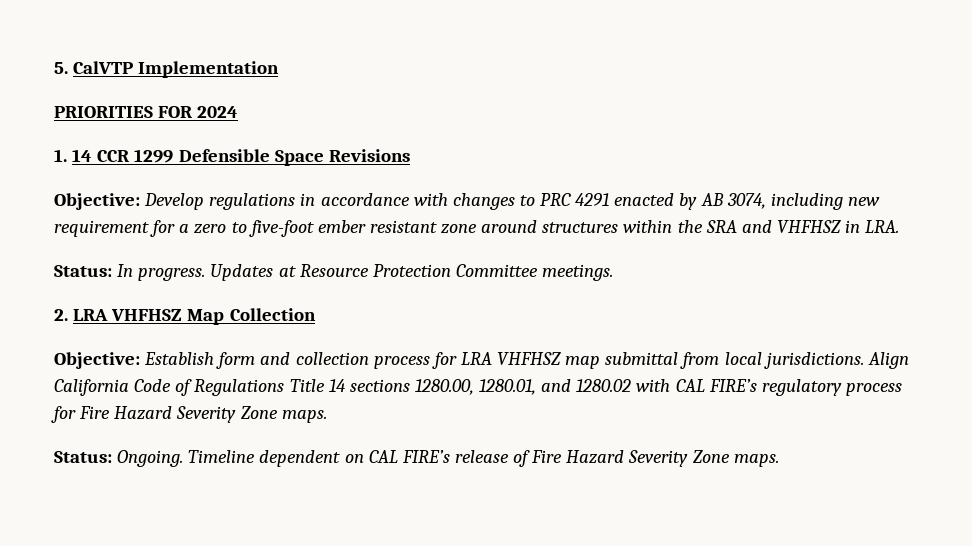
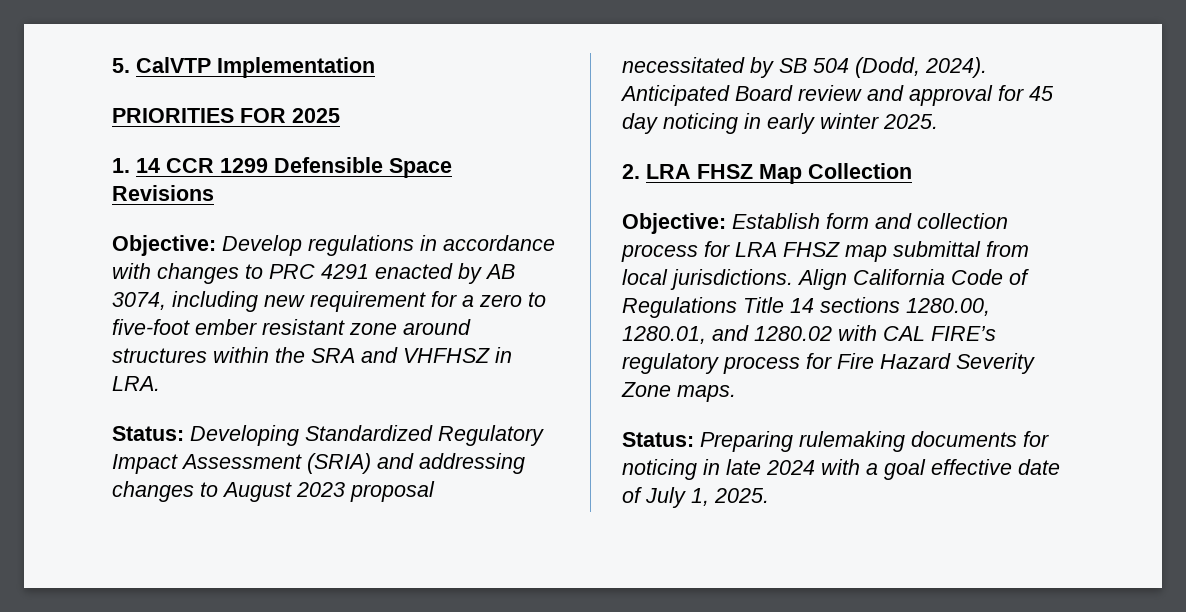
- PRIORITIES FOR 2024
+ PRIORITIES FOR 2025
- Status: In progress. Updates at Resource Protection Committee meetings.
+ Status: Developing Standardized Regulatory Impact Assessment (SRIA) and addressing changes to August 2023 proposal necessitated by SB 504 (Dodd, 2024). Anticipated Board review and approval for 45 day noticing in early winter 2025.
- 2. LRA VHFHSZ Map Collection
+ 2. LRA FHSZ Map Collection
- Objective: Establish form and collection process for LRA VHFHSZ map submittal from local jurisdictions.
+ Objective: Establish form and collection process for LRA FHSZ map submittal from local jurisdictions.
- Status: Ongoing. Timeline dependent on CAL FIRE’s release of Fire Hazard Severity Zone maps.
+ Status: Preparing rulemaking documents for noticing in late 2024 with a goal effective date of July 1, 2025.

